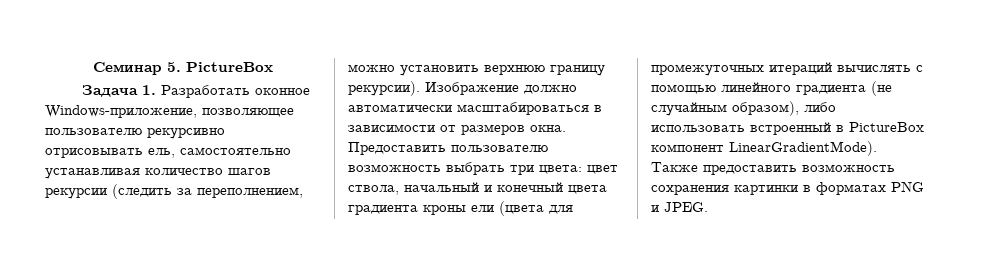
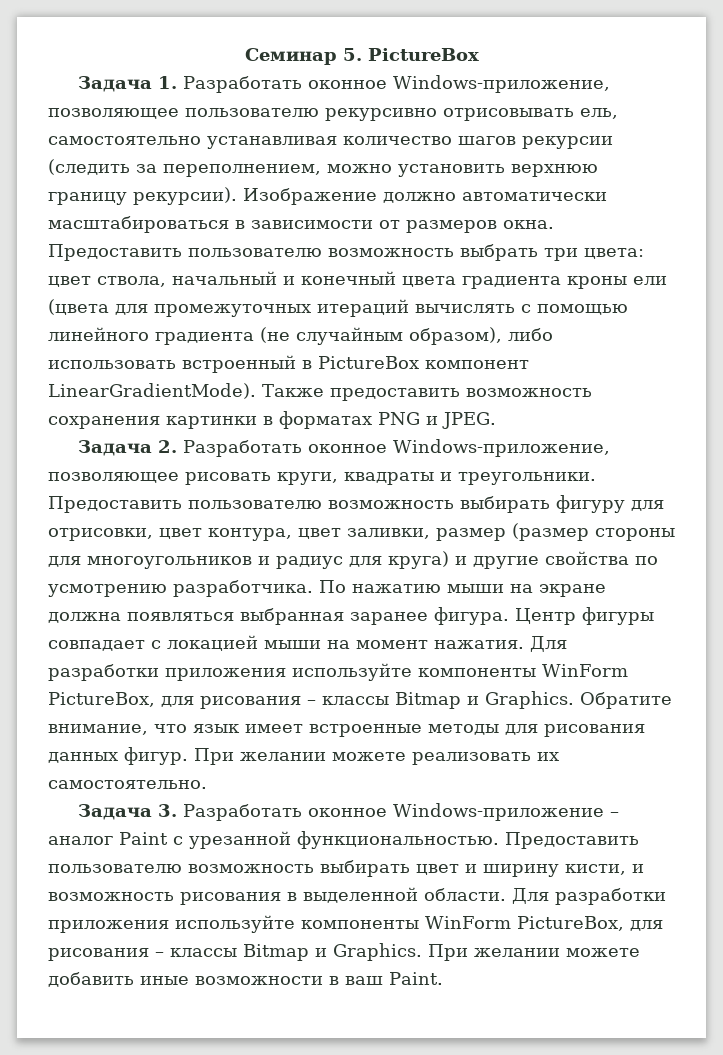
+ Задача 2. Разработать оконное Windows-приложение, позволяющее рисовать круги, квадраты и треугольники. Предоставить пользователю возможность выбирать фигуру для отрисовки, цвет контура, цвет заливки, размер (размер стороны для многоугольников и радиус для круга) и другие свойства по усмотрению разработчика. По нажатию мыши на экране должна появляться выбранная заранее фигура. Центр фигуры совпадает с локацией мыши на момент нажатия. Для разработки приложения используйте компоненты WinForm PictureBox, для рисования – классы Bitmap и Graphics. Обратите внимание, что язык имеет встроенные методы для рисования данных фигур. При желании можете реализовать их самостоятельно.
+ Задача 3. Разработать оконное Windows-приложение – аналог Paint с урезанной функциональностью. Предоставить пользователю возможность выбирать цвет и ширину кисти, и возможность рисования в выделенной области. Для разработки приложения используйте компоненты WinForm PictureBox, для рисования – классы Bitmap и Graphics. При желании можете добавить иные возможности в ваш Paint.

